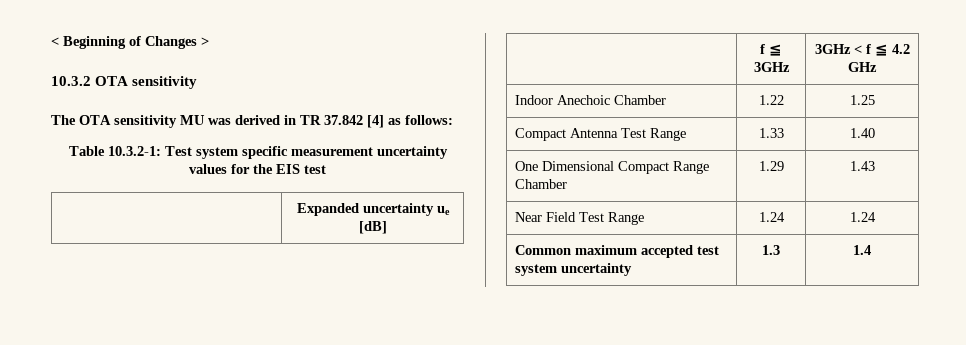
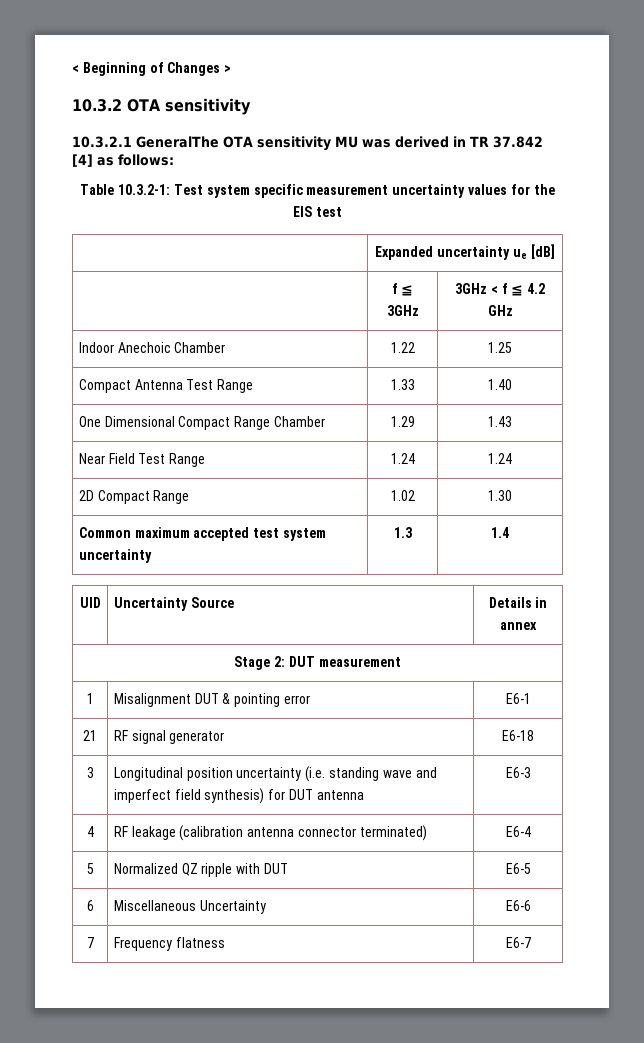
- The OTA sensitivity MU was derived in TR 37.842 [4] as follows:
+ 10.3.2.1 GeneralThe OTA sensitivity MU was derived in TR 37.842 [4] as follows:
+ 2D Compact Range | 1.02 | 1.30
+ UID | Uncertainty Source | Details in annex
+ Stage 2: DUT measurement
+ 1 | Misalignment DUT & pointing error | E6-1
+ 21 | RF signal generator | E6-18
+ 3 | Longitudinal position uncertainty (i.e. standing wave and imperfect field synthesis) for DUT antenna | E6-3
+ 4 | RF leakage (calibration antenna connector terminated) | E6-4
+ 5 | Normalized QZ ripple with DUT | E6-5
+ 6 | Miscellaneous Uncertainty | E6-6
+ 7 | Frequency flatness | E6-7

